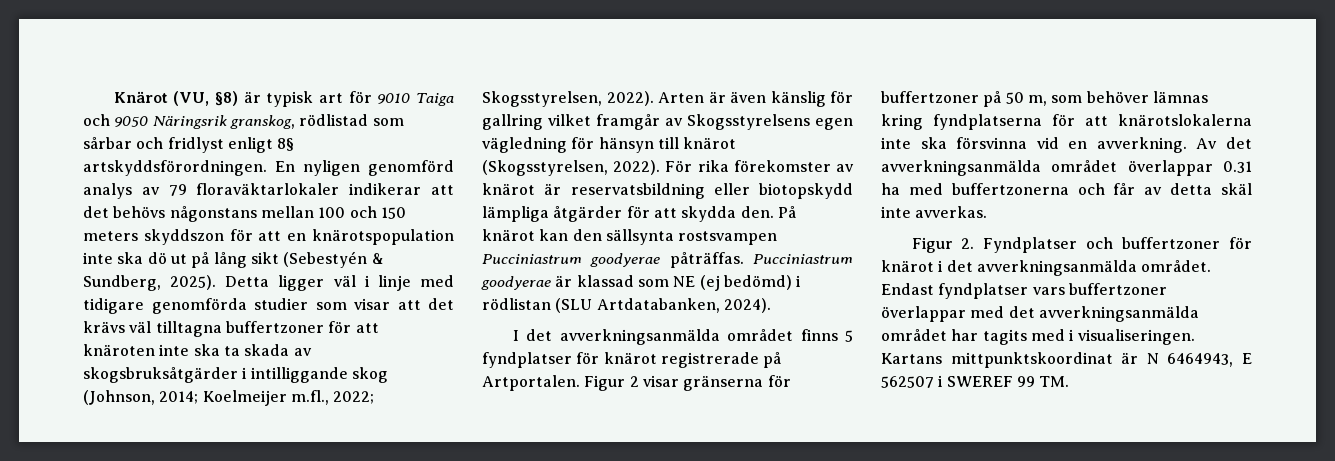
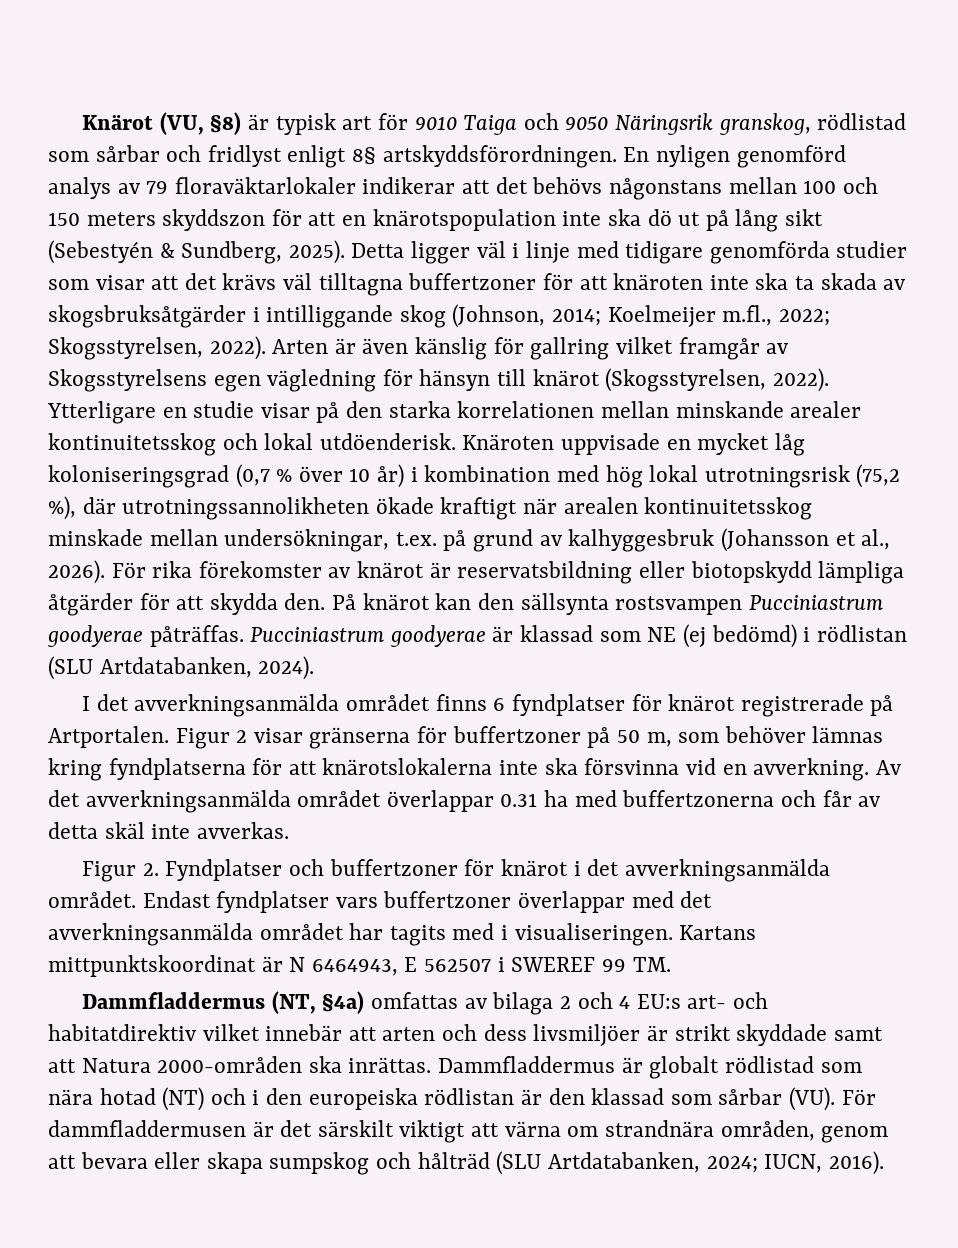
+ Ytterligare en studie visar på den starka korrelationen mellan minskande arealer kontinuitetsskog och lokal utdöenderisk. Knäroten uppvisade en mycket låg koloniseringsgrad (0,7 % över 10 år) i kombination med hög lokal utrotningsrisk (75,2 %), där utrotningssannolikheten ökade kraftigt när arealen kontinuitetsskog minskade mellan undersökningar, t.ex. på grund av kalhyggesbruk (Johansson et al., 2026).
- I det avverkningsanmälda området finns 5 fyndplatser för knärot registrerade på Artportalen.
+ I det avverkningsanmälda området finns 6 fyndplatser för knärot registrerade på Artportalen.
+ Dammfladdermus (NT, §4a) omfattas av bilaga 2 och 4 EU:s art- och habitatdirektiv vilket innebär att arten och dess livsmiljöer är strikt skyddade samt att Natura 2000-områden ska inrättas. Dammfladdermus är globalt rödlistad som nära hotad (NT) och i den europeiska rödlistan är den klassad som sårbar (VU). För dammfladdermusen är det särskilt viktigt att värna om strandnära områden, genom att bevara eller skapa sumpskog och hålträd (SLU Artdatabanken, 2024; IUCN, 2016).

